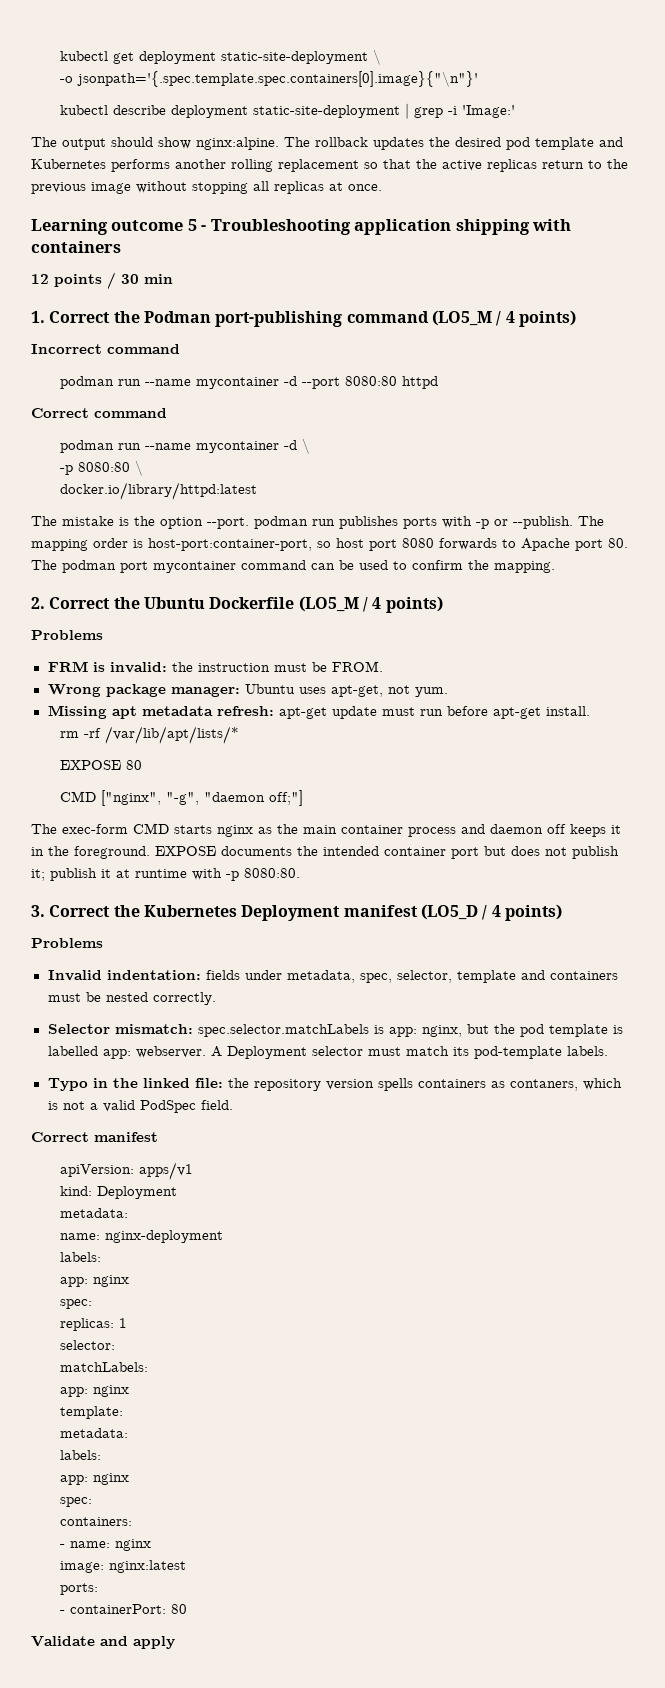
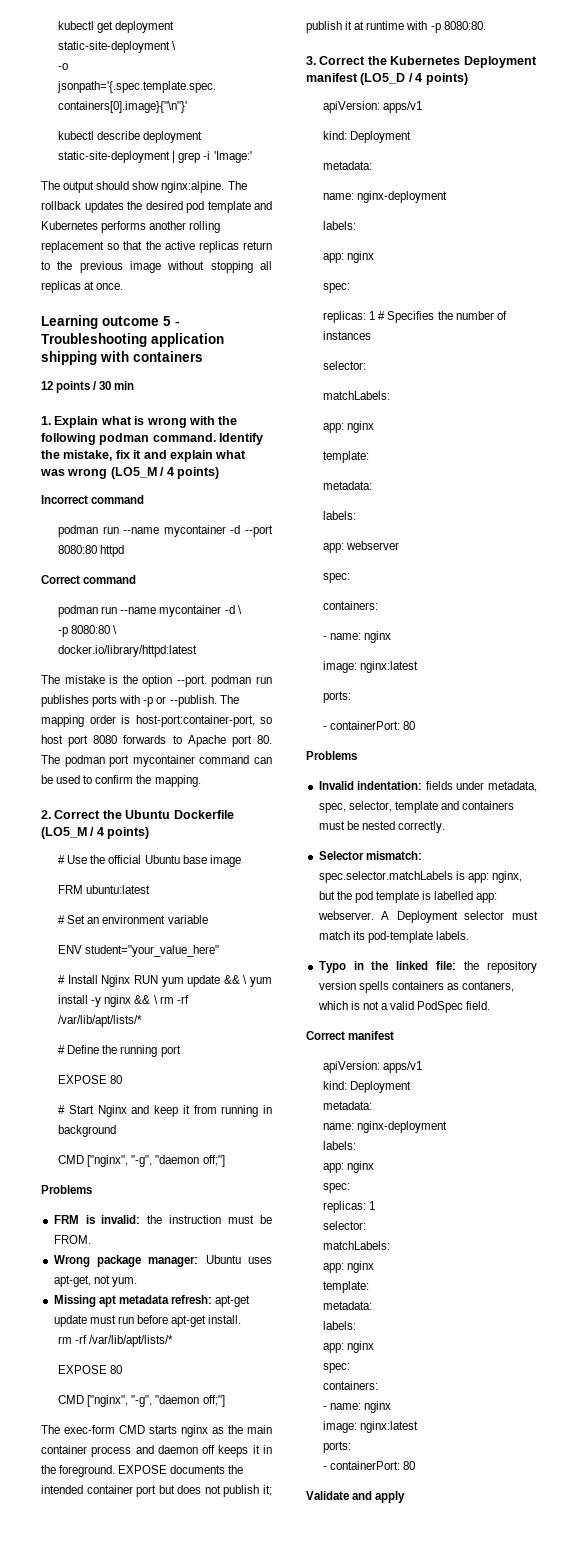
- 1. Correct the Podman port-publishing command (LO5_M / 4 points)
+ 1. Explain what is wrong with the following podman command. Identify the mistake, fix it and explain what was wrong (LO5_M / 4 points)
+ # Use the official Ubuntu base image
+ FRM ubuntu:latest
+ # Set an environment variable
+ ENV student="your_value_here"
+ # Install Nginx RUN yum update && \ yum install -y nginx && \ rm -rf /var/lib/apt/lists/*
+ # Define the running port
+ EXPOSE 80
+ # Start Nginx and keep it from running in background
+ CMD ["nginx", "-g", "daemon off;"]
  3. Correct the Kubernetes Deployment manifest (LO5_D / 4 points)
+ apiVersion: apps/v1
+ kind: Deployment
+ metadata:
+ name: nginx-deployment
+ labels:
+ app: nginx
+ spec:
+ replicas: 1 # Specifies the number of instances
+ selector:
+ matchLabels:
+ app: nginx
+ template:
+ metadata:
+ labels:
+ app: webserver
+ spec:
+ containers:
+ - name: nginx
+ image: nginx:latest
+ ports:
+ - containerPort: 80

